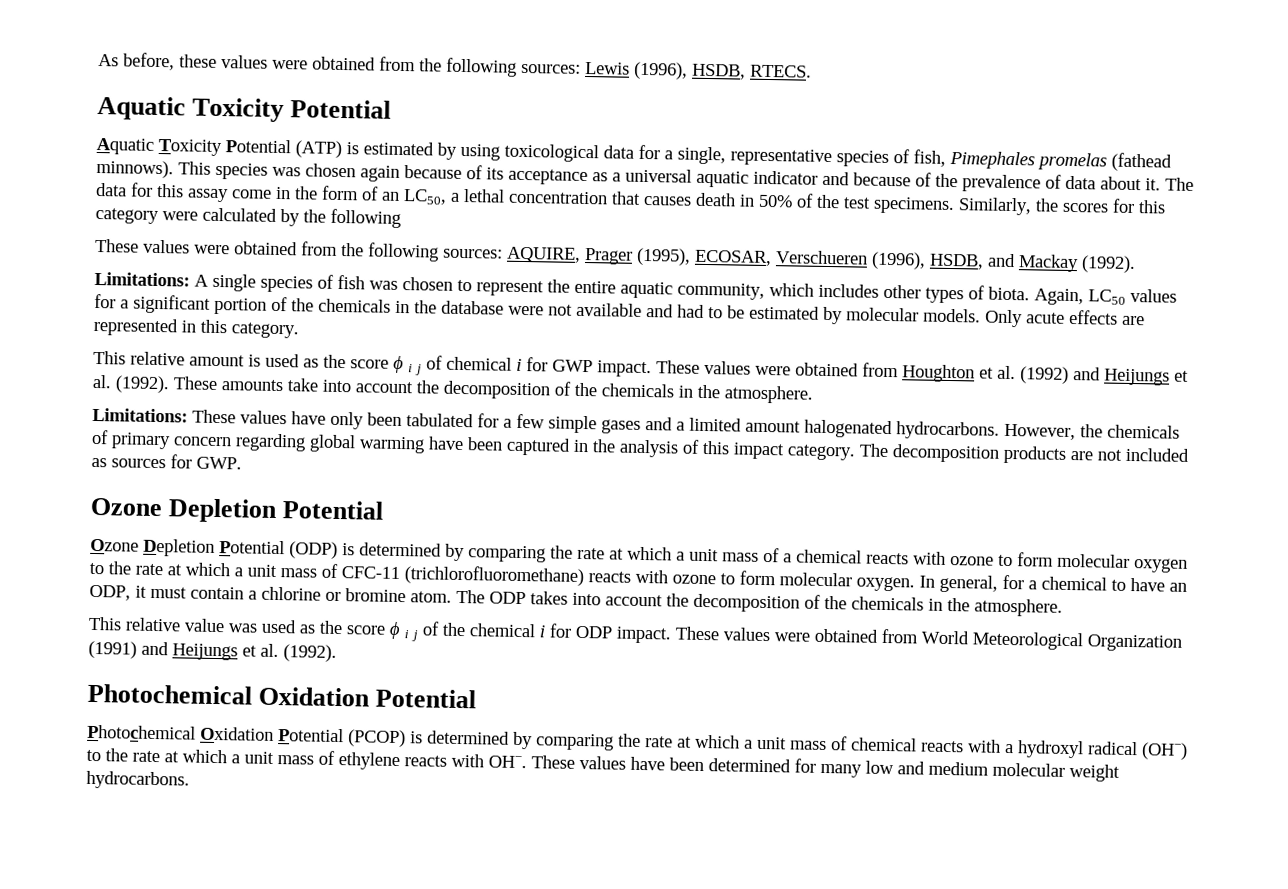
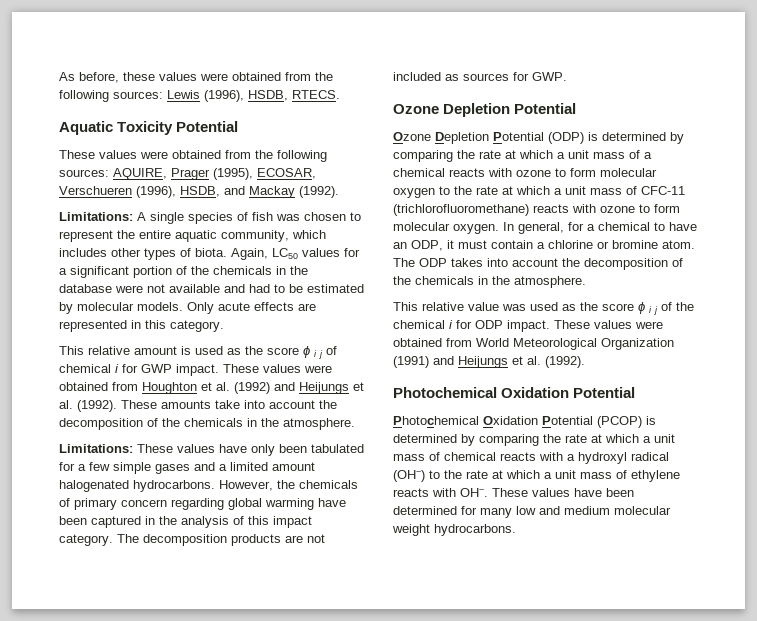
- Aquatic Toxicity Potential (ATP) is estimated by using toxicological data for a single, representative species of fish, Pimephales promelas (fathead minnows). This species was chosen again because of its acceptance as a universal aquatic indicator and because of the prevalence of data about it. The data for this assay come in the form of an LC50, a lethal concentration that causes death in 50% of the test specimens. Similarly, the scores for this category were calculated by the following

